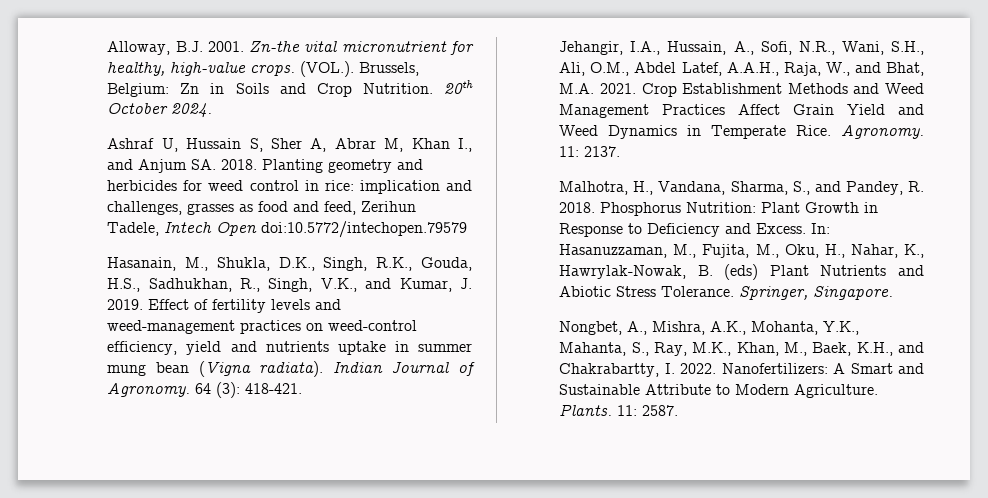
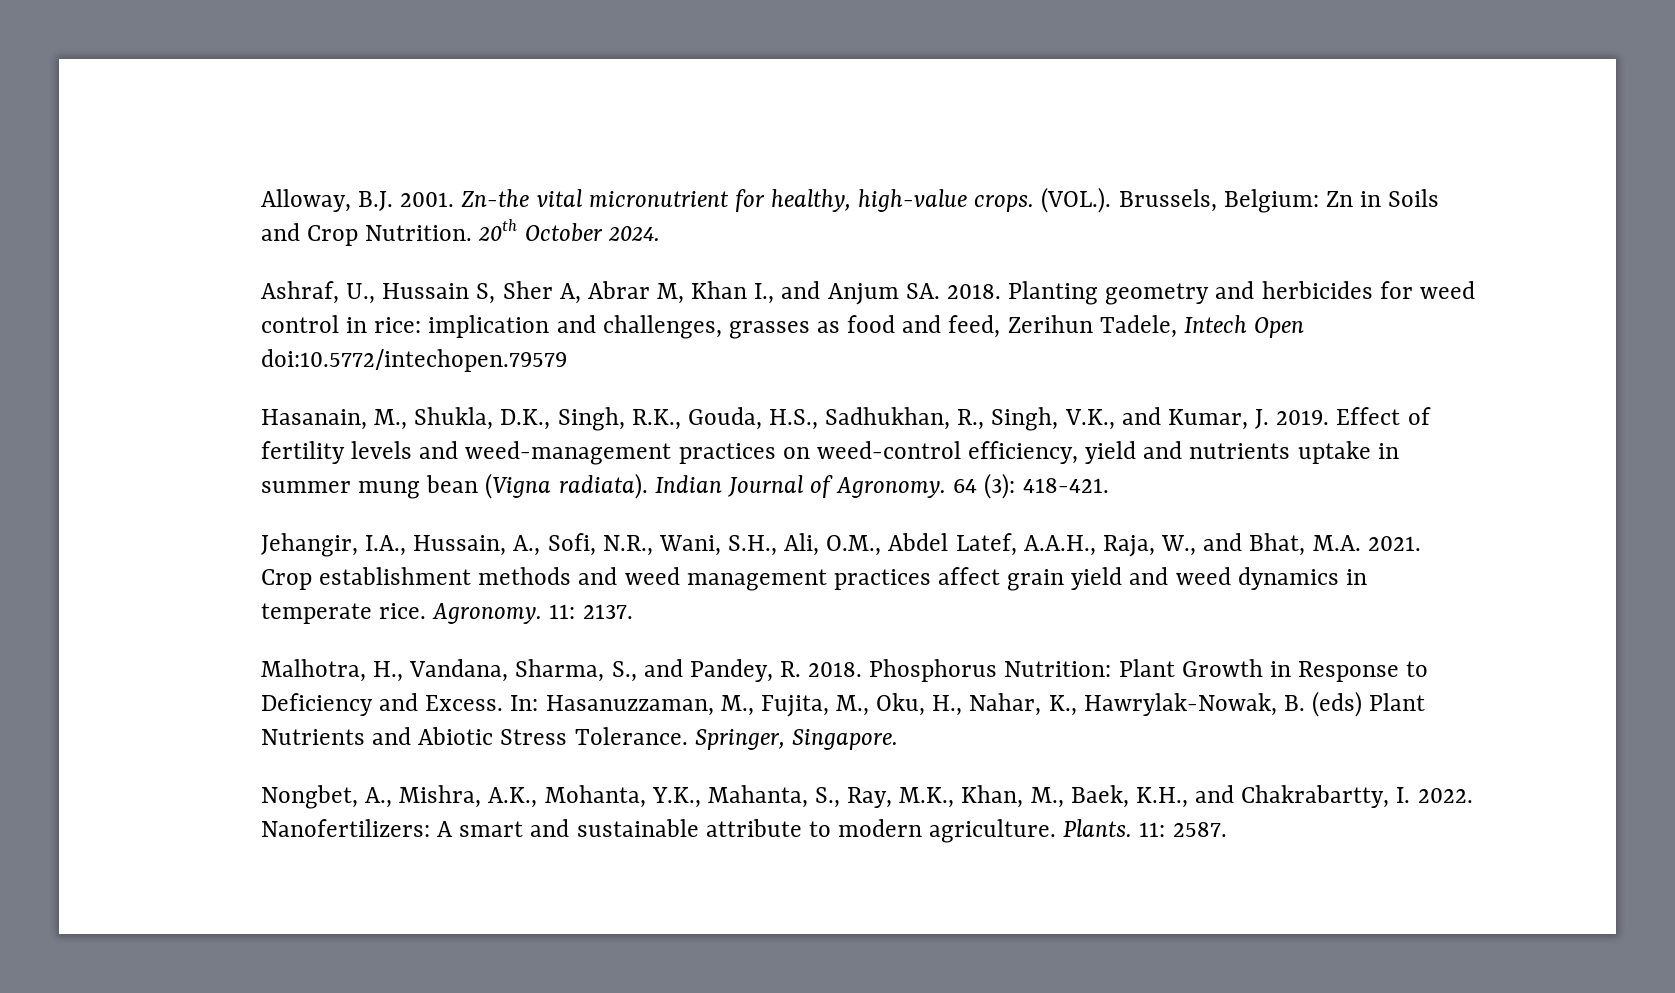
- Ashraf U, Hussain S, Sher A, Abrar M, Khan I., and Anjum SA. 2018.
+ Ashraf, U., Hussain S, Sher A, Abrar M, Khan I., and Anjum SA. 2018.
- Crop Establishment Methods and Weed Management Practices Affect Grain Yield and Weed Dynamics in Temperate Rice.
+ Crop establishment methods and weed management practices affect grain yield and weed dynamics in temperate rice.
- Nanofertilizers: A Smart and Sustainable Attribute to Modern Agriculture.
+ Nanofertilizers: A smart and sustainable attribute to modern agriculture.

